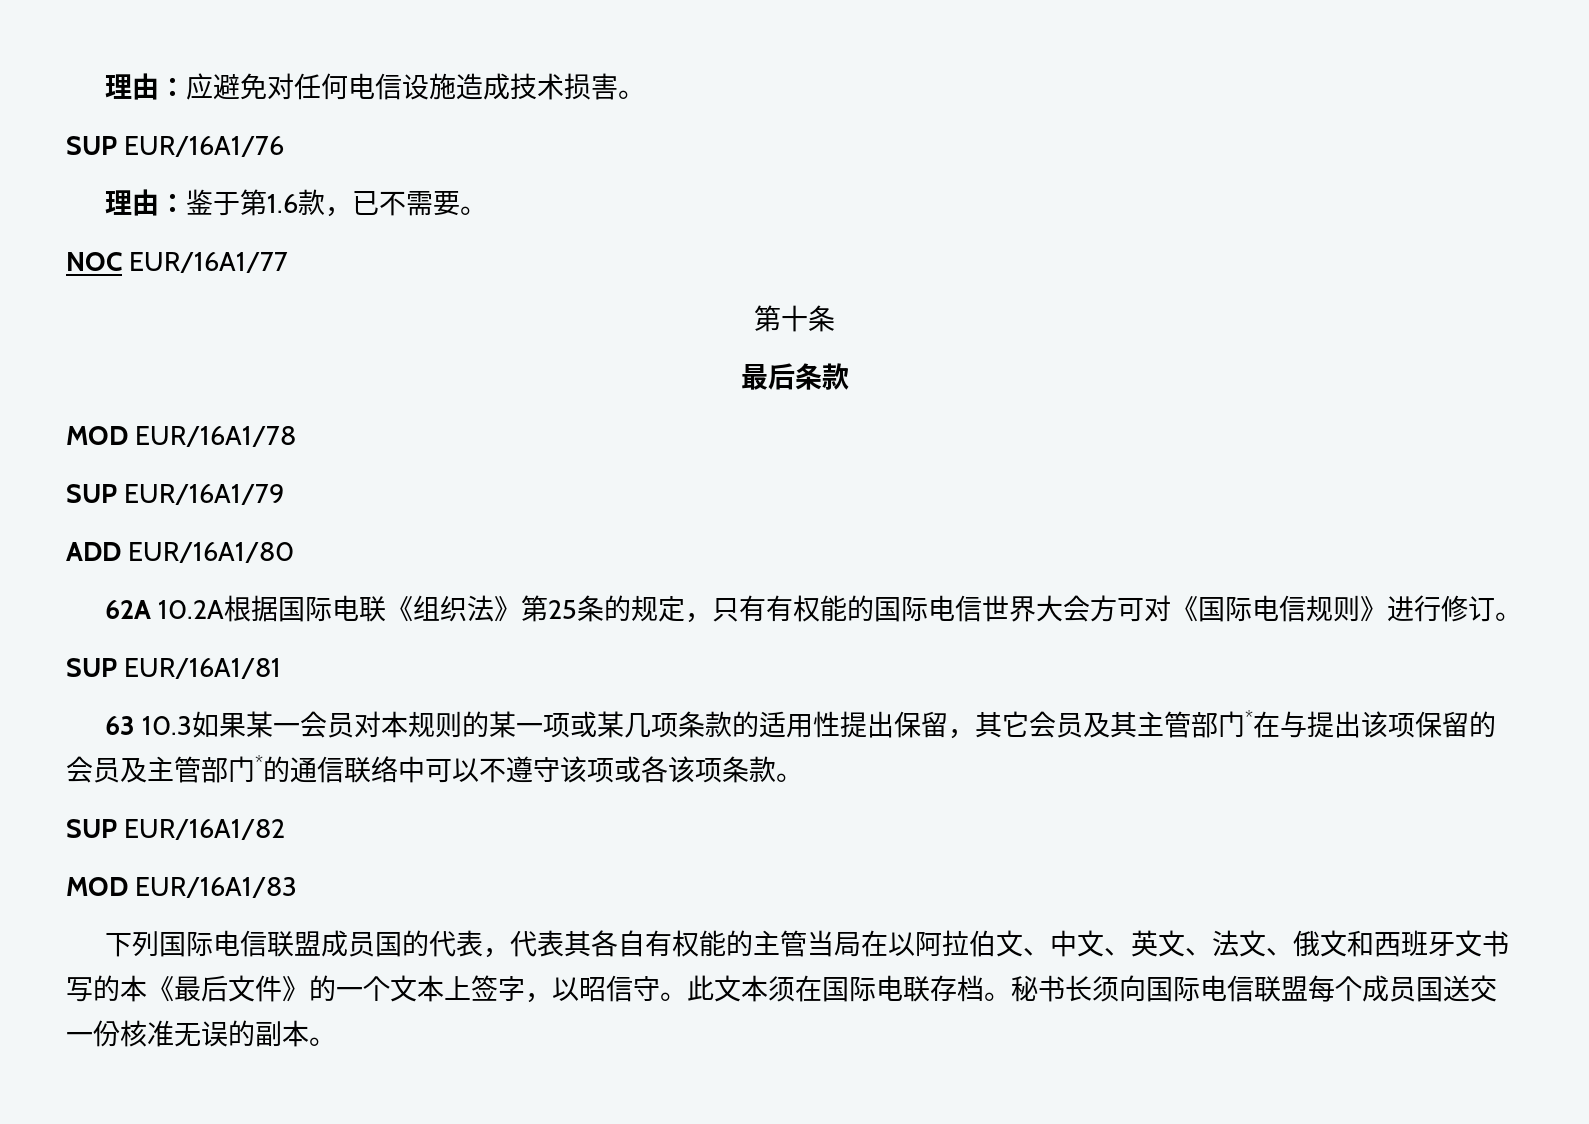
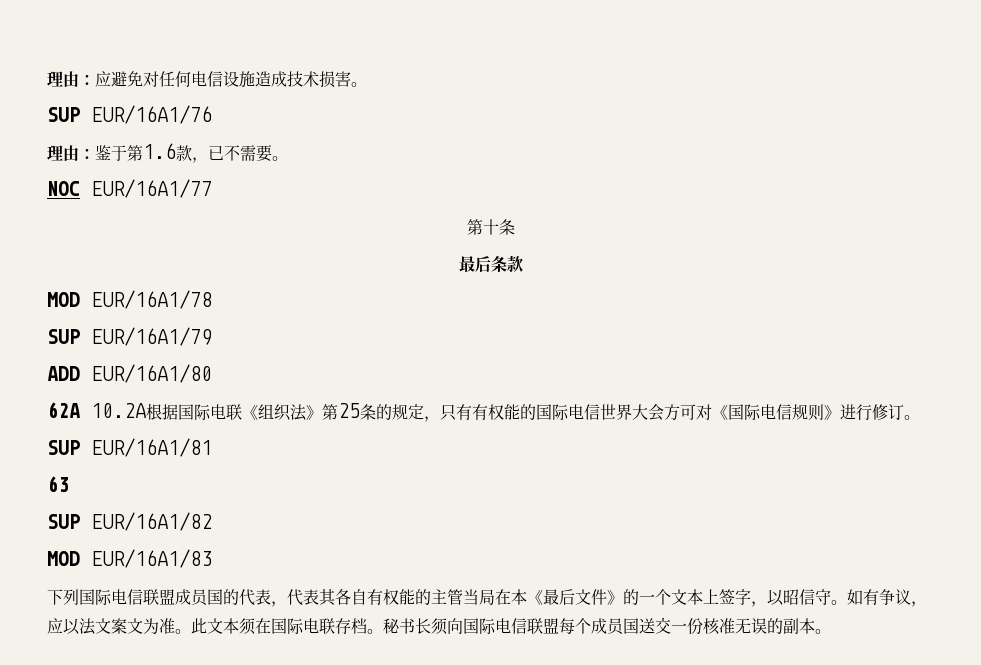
- 63 10.3如果某一会员对本规则的某一项或某几项条款的适用性提出保留，其它会员及其主管部门*在与提出该项保留的会员及主管部门*的通信联络中可以不遵守该项或各该项条款。
+ 63
- 下列国际电信联盟成员国的代表，代表其各自有权能的主管当局在以阿拉伯文、中文、英文、法文、俄文和西班牙文书写的本《最后文件》的一个文本上签字，以昭信守。
+ 下列国际电信联盟成员国的代表，代表其各自有权能的主管当局在本《最后文件》的一个文本上签字，以昭信守。
+ 如有争议，应以法文案文为准。

